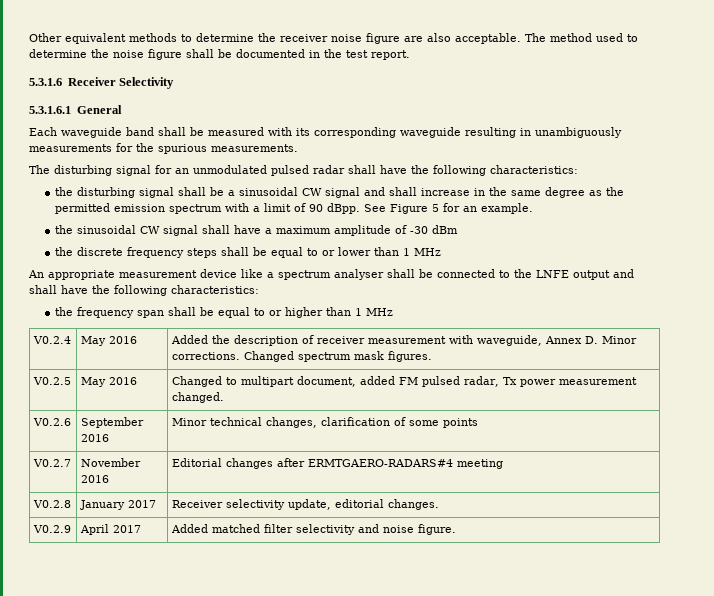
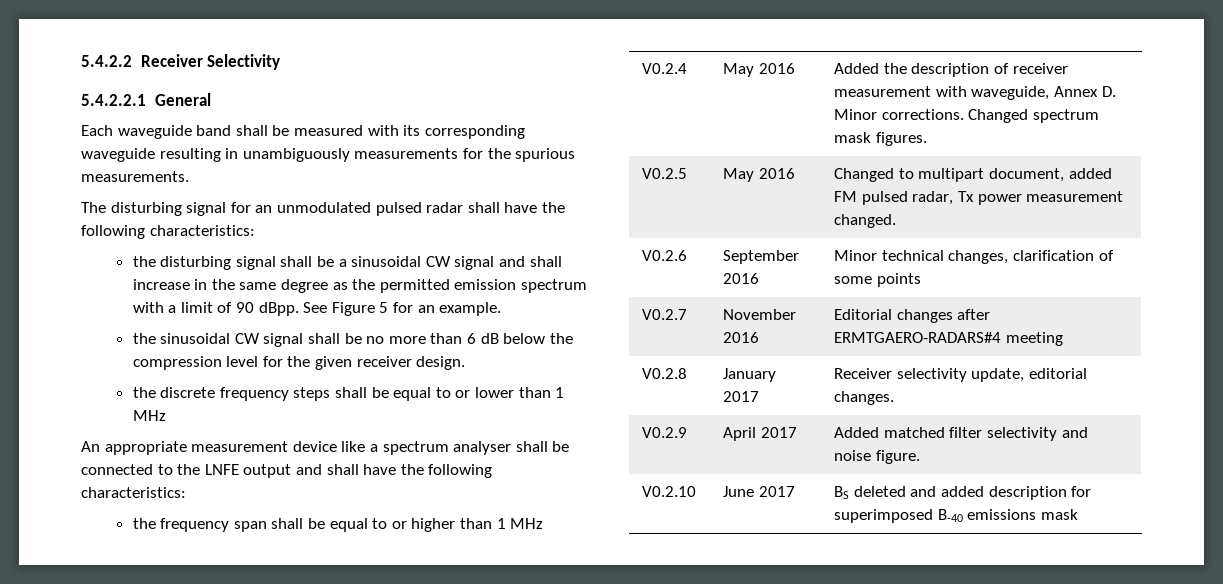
- Other equivalent methods to determine the receiver noise figure are also acceptable. The method used to determine the noise figure shall be documented in the test report.
- 5.3.1.6 Receiver Selectivity
+ 5.4.2.2 Receiver Selectivity
- 5.3.1.6.1 General
+ 5.4.2.2.1 General
- the sinusoidal CW signal shall have a maximum amplitude of -30 dBm
+ the sinusoidal CW signal shall be no more than 6 dB below the compression level for the given receiver design.
+ V0.2.10 | June 2017 | BS deleted and added description for superimposed B-40 emissions mask

